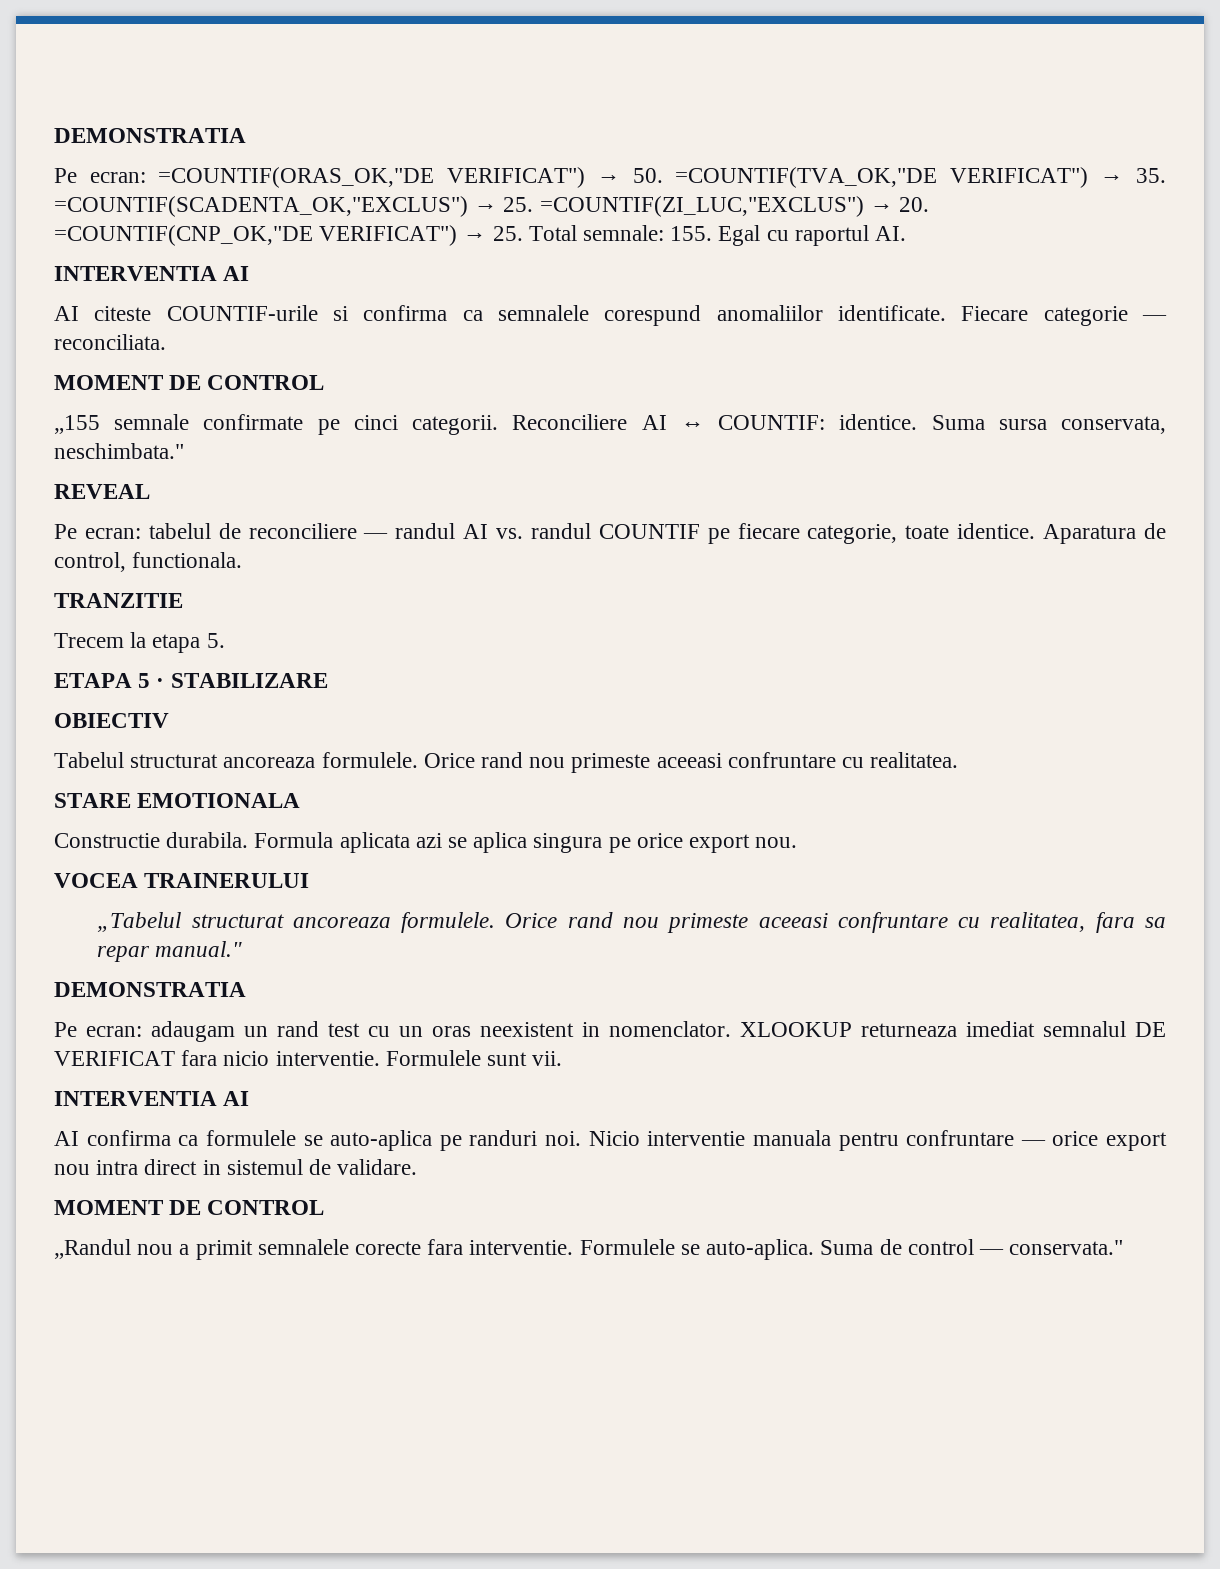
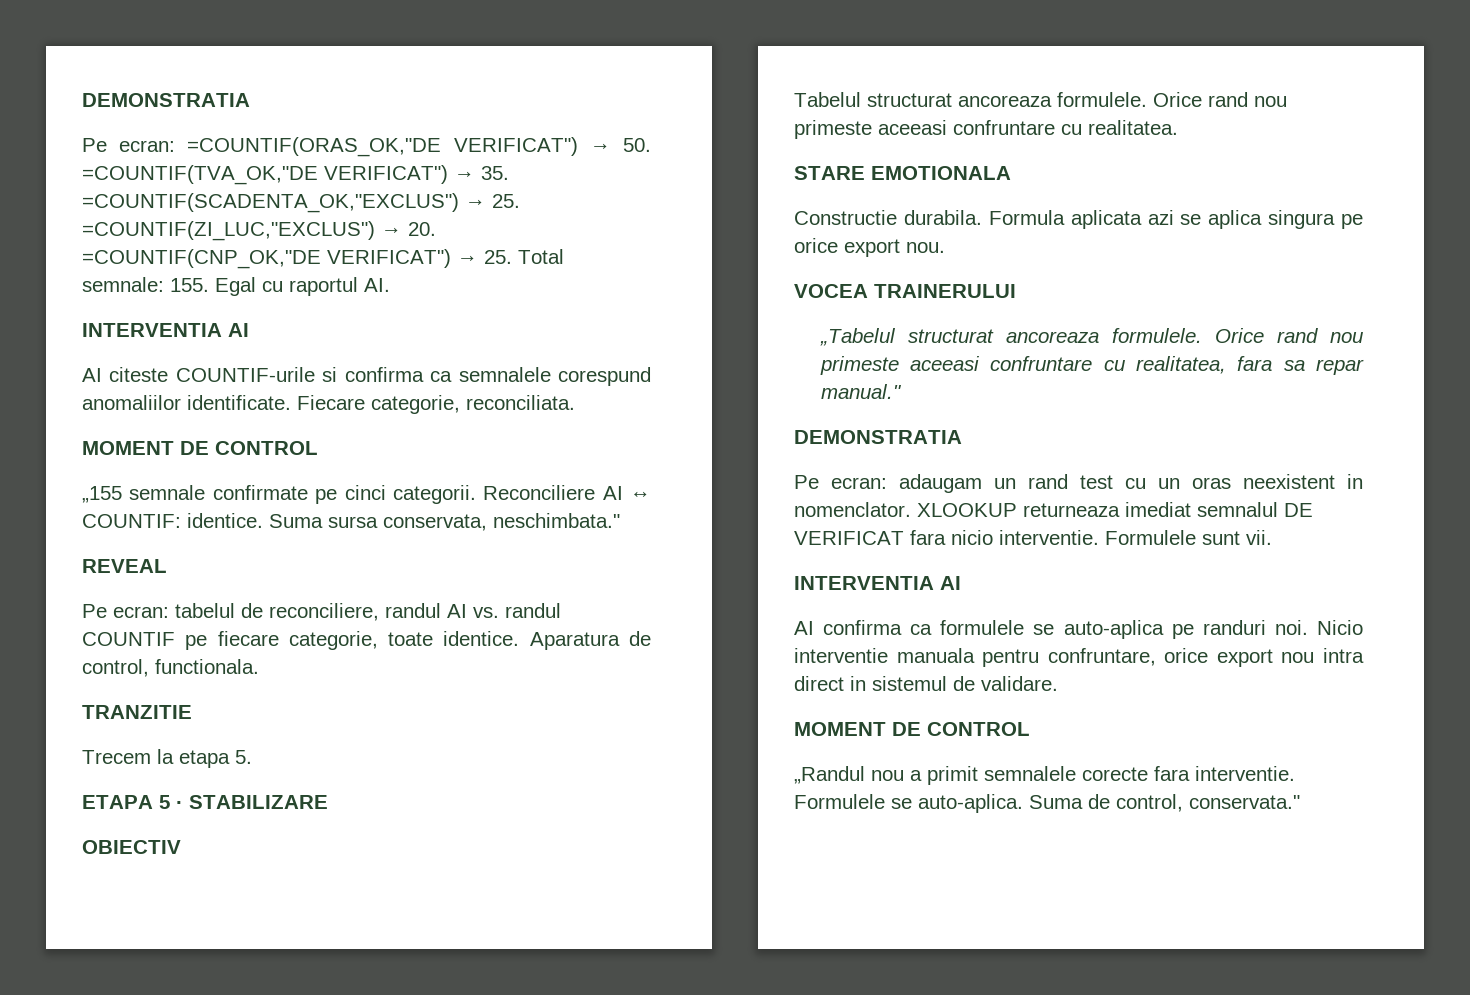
- Fiecare categorie — reconciliata.
+ Fiecare categorie, reconciliata.
- Pe ecran: tabelul de reconciliere — randul AI vs. randul COUNTIF pe fiecare categorie, toate identice.
+ Pe ecran: tabelul de reconciliere, randul AI vs. randul COUNTIF pe fiecare categorie, toate identice.
- Nicio interventie manuala pentru confruntare — orice export nou intra direct in sistemul de validare.
+ Nicio interventie manuala pentru confruntare, orice export nou intra direct in sistemul de validare.
- Suma de control — conservata."
+ Suma de control, conservata."

